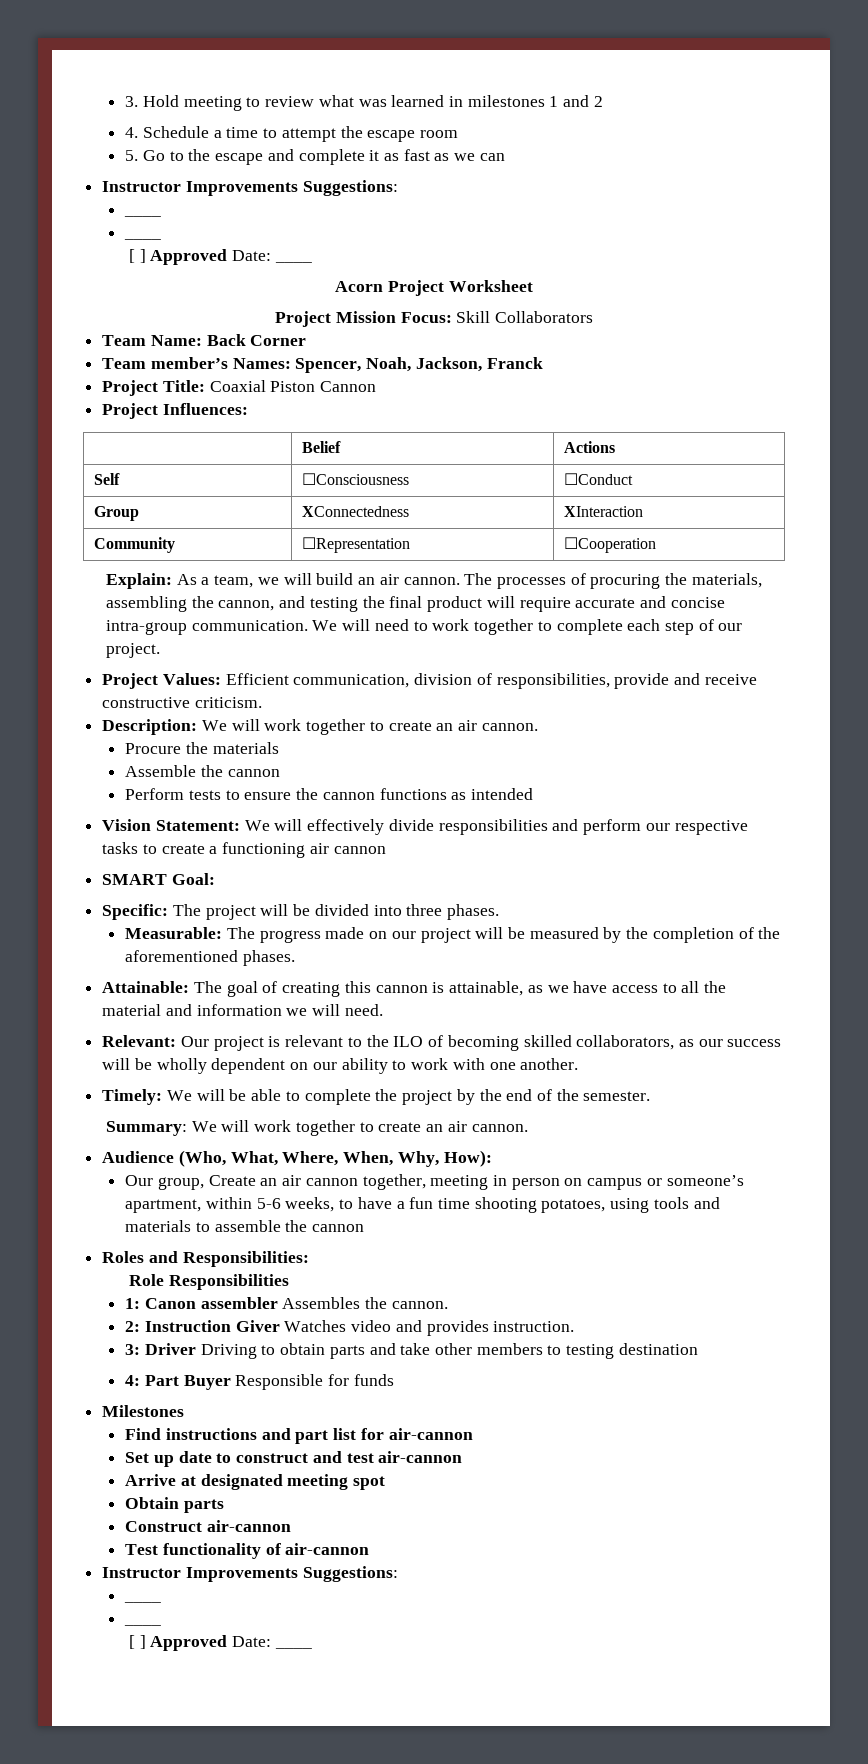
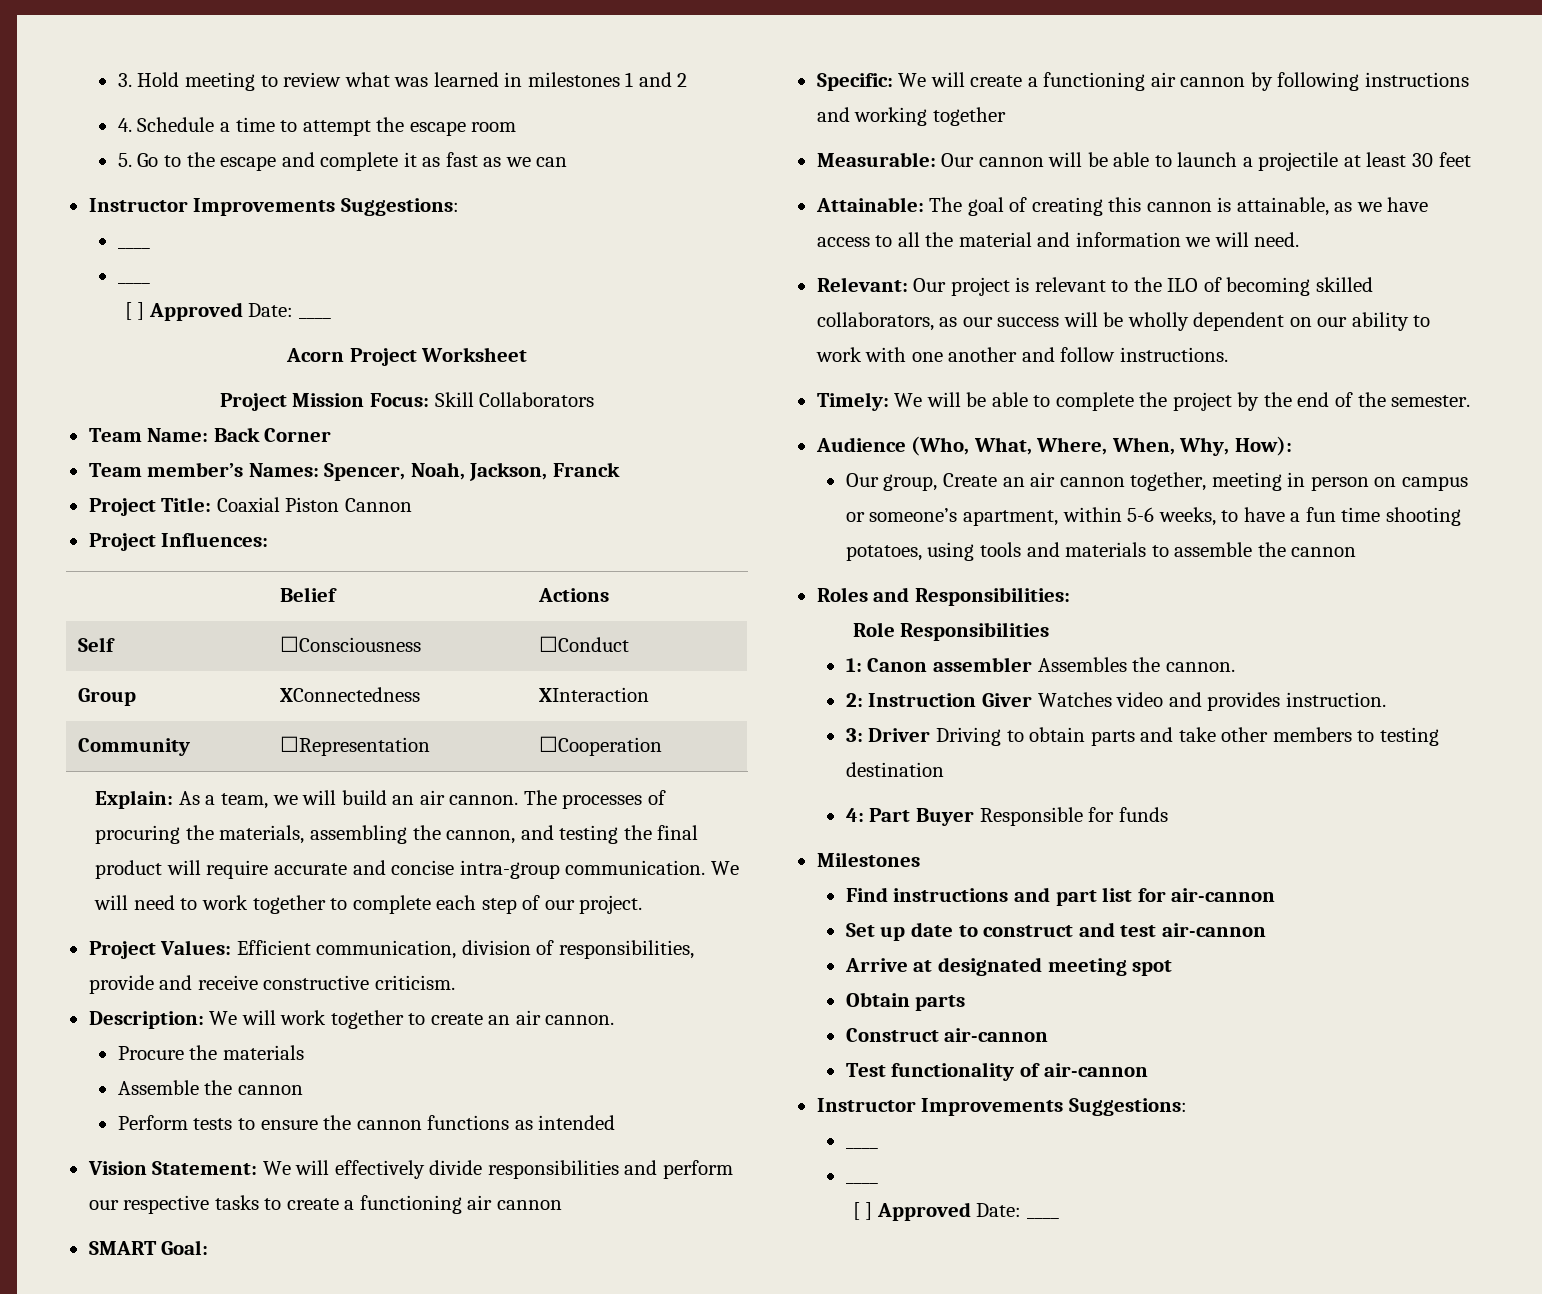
- Specific: The project will be divided into three phases.
- Measurable: The progress made on our project will be measured by the completion of the aforementioned phases.
+ Specific: We will create a functioning air cannon by following instructions and working together
+ Measurable: Our cannon will be able to launch a projectile at least 30 feet
- Relevant: Our project is relevant to the ILO of becoming skilled collaborators, as our success will be wholly dependent on our ability to work with one another.
+ Relevant: Our project is relevant to the ILO of becoming skilled collaborators, as our success will be wholly dependent on our ability to work with one another and follow instructions.
- Summary: We will work together to create an air cannon.

